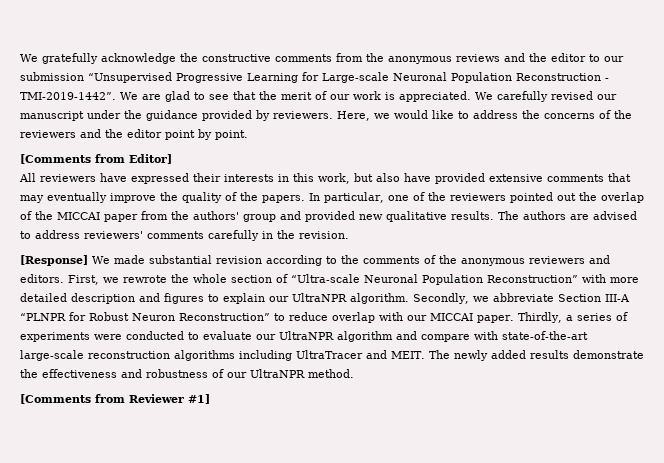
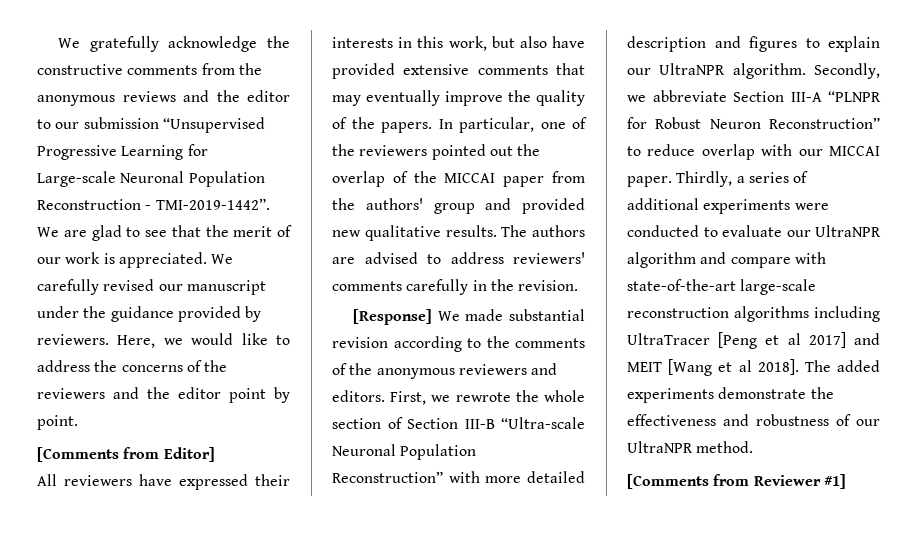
- First, we rewrote the whole section of “Ultra-scale Neuronal Population Reconstruction” with more detailed description and figures to explain our UltraNPR algorithm.
+ First, we rewrote the whole section of Section III-B “Ultra-scale Neuronal Population Reconstruction” with more detailed description and figures to explain our UltraNPR algorithm.
- Thirdly, a series of experiments were conducted to evaluate our UltraNPR algorithm and compare with state-of-the-art large-scale reconstruction algorithms including UltraTracer and MEIT. The newly added results demonstrate the effectiveness and robustness of our UltraNPR method.
+ Thirdly, a series of additional experiments were conducted to evaluate our UltraNPR algorithm and compare with state-of-the-art large-scale reconstruction algorithms including UltraTracer [Peng et al 2017] and MEIT [Wang et al 2018]. The added experiments demonstrate the effectiveness and robustness of our UltraNPR method.

